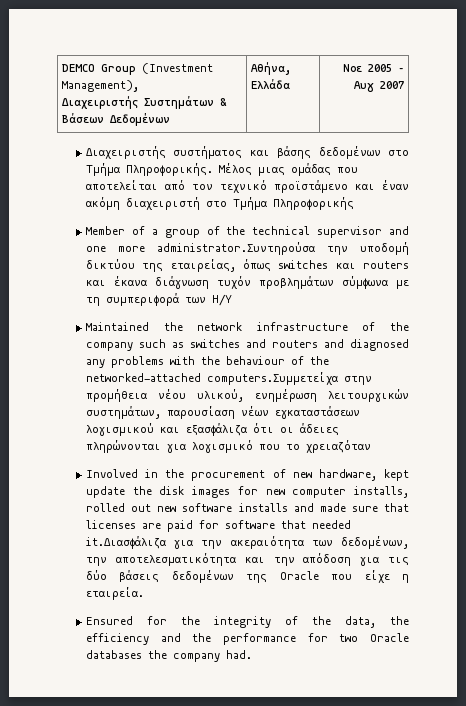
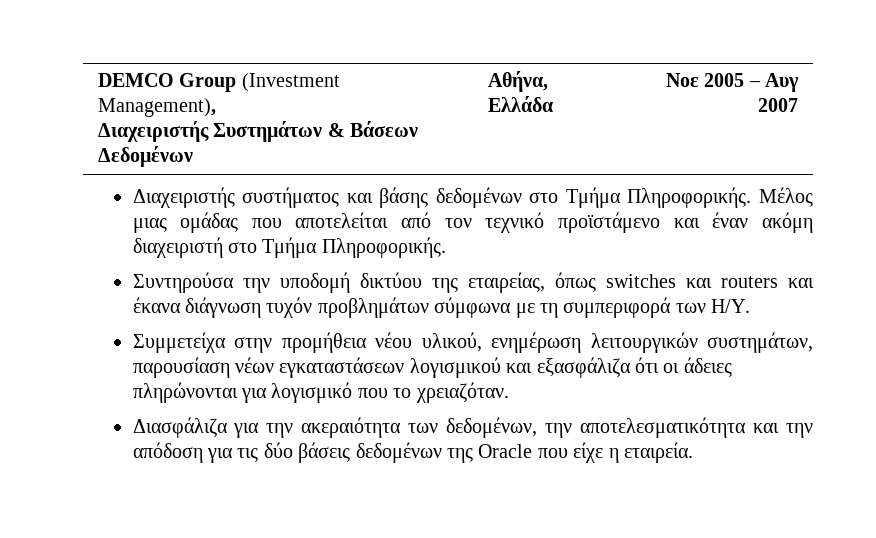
- Μέλος μιας ομάδας που αποτελείται από τον τεχνικό προϊστάμενο και έναν ακόμη διαχειριστή στο Τμήμα Πληροφορικής
- Member of a group of the technical supervisor and one more administrator.Συντηρούσα την υποδομή δικτύου της εταιρείας, όπως switches και routers και έκανα διάγνωση τυχόν προβλημάτων σύμφωνα με τη συμπεριφορά των Η/Υ
- Maintained the network infrastructure of the company such as switches and routers and diagnosed any problems with the behaviour of the networked-attached computers.Συμμετείχα στην προμήθεια νέου υλικού, ενημέρωση λειτουργικών συστημάτων, παρουσίαση νέων εγκαταστάσεων λογισμικού και εξασφάλιζα ότι οι άδειες πληρώνονται για λογισμικό που το χρειαζόταν
- Involved in the procurement of new hardware, kept update the disk images for new computer installs, rolled out new software installs and made sure that licenses are paid for software that needed it.Διασφάλιζα για την ακεραιότητα των δεδομένων, την αποτελεσματικότητα και την απόδοση για τις δύο βάσεις δεδομένων της Oracle που είχε η εταιρεία.
+ Μέλος μιας ομάδας που αποτελείται από τον τεχνικό προϊστάμενο και έναν ακόμη διαχειριστή στο Τμήμα Πληροφορικής.
+ Συντηρούσα την υποδομή δικτύου της εταιρείας, όπως switches και routers και έκανα διάγνωση τυχόν προβλημάτων σύμφωνα με τη συμπεριφορά των Η/Υ.
+ Συμμετείχα στην προμήθεια νέου υλικού, ενημέρωση λειτουργικών συστημάτων, παρουσίαση νέων εγκαταστάσεων λογισμικού και εξασφάλιζα ότι οι άδειες πληρώνονται για λογισμικό που το χρειαζόταν.
+ Διασφάλιζα για την ακεραιότητα των δεδομένων, την αποτελεσματικότητα και την απόδοση για τις δύο βάσεις δεδομένων της Oracle που είχε η εταιρεία.
- Ensured for the integrity of the data, the efficiency and the performance for two Oracle databases the company had.

